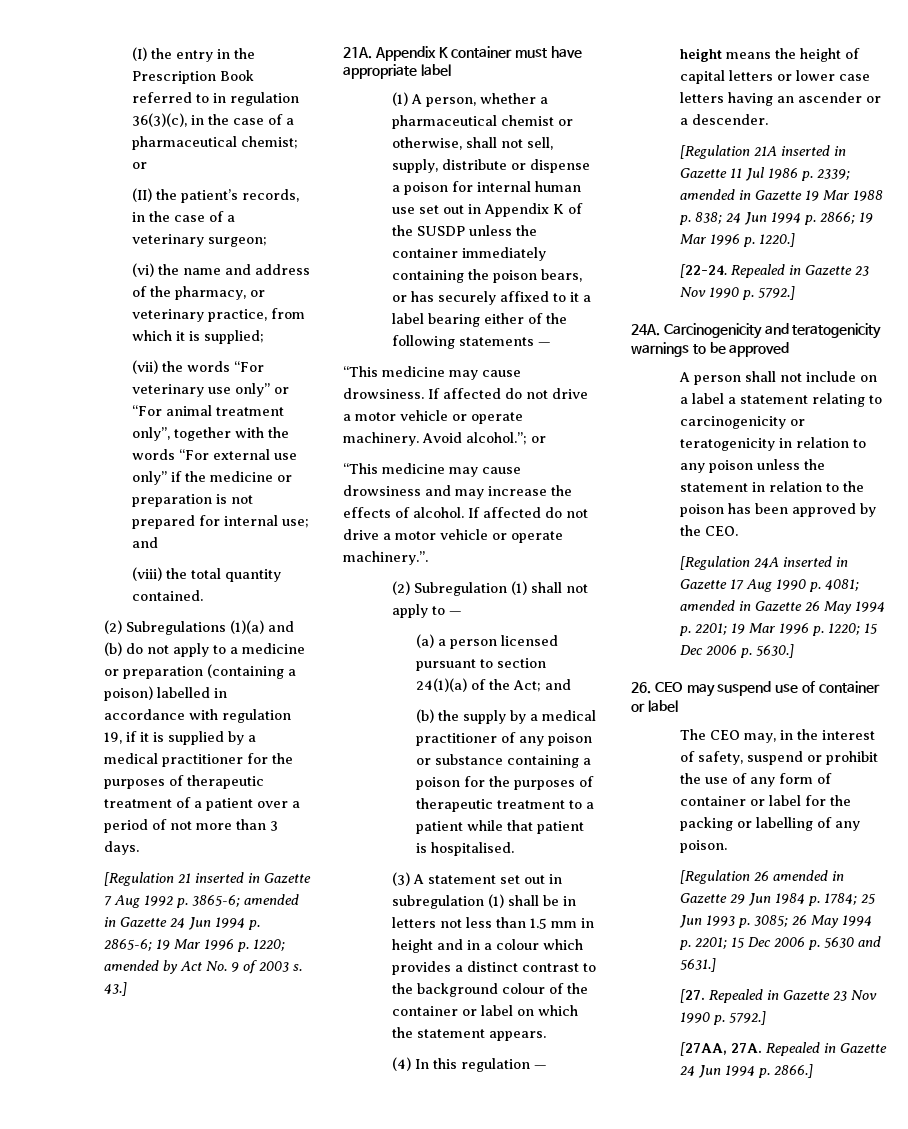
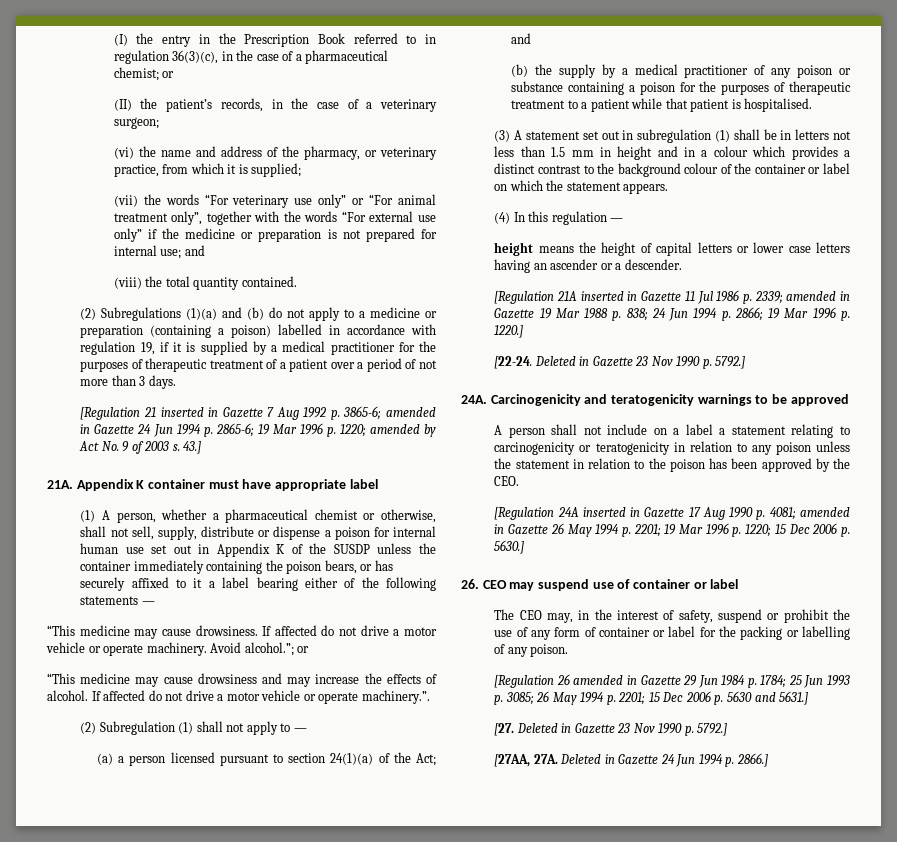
- [22-24. Repealed in Gazette 23 Nov 1990 p. 5792.]
+ [22-24. Deleted in Gazette 23 Nov 1990 p. 5792.]
- [27. Repealed in Gazette 23 Nov 1990 p. 5792.]
+ [27. Deleted in Gazette 23 Nov 1990 p. 5792.]
- Repealed in Gazette 24 Jun 1994 p. 2866.]
+ Deleted in Gazette 24 Jun 1994 p. 2866.]

